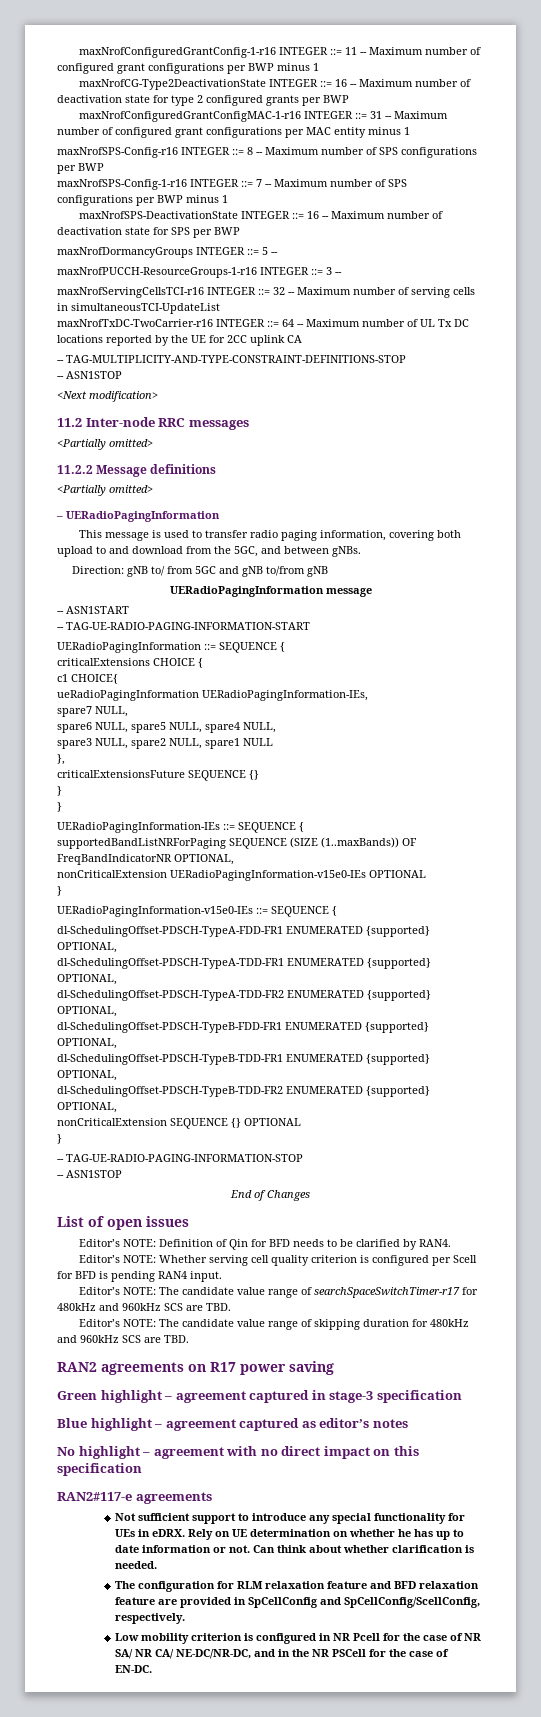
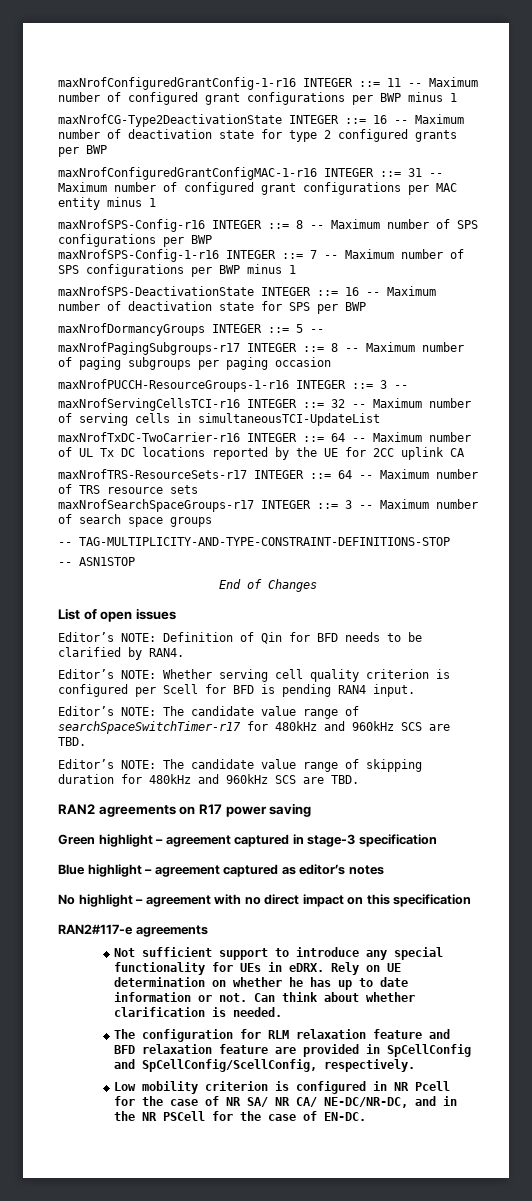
+ maxNrofPagingSubgroups-r17 INTEGER ::= 8 -- Maximum number of paging subgroups per paging occasion
+ maxNrofTRS-ResourceSets-r17 INTEGER ::= 64 -- Maximum number of TRS resource sets
+ maxNrofSearchSpaceGroups-r17 INTEGER ::= 3 -- Maximum number of search space groups
  -- TAG-MULTIPLICITY-AND-TYPE-CONSTRAINT-DEFINITIONS-STOP
- -- ASN1STOP
- <Next modification>
- 11.2 Inter-node RRC messages
- <Partially omitted>
- 11.2.2 Message definitions
- <Partially omitted>
- – UERadioPagingInformation
- This message is used to transfer radio paging information, covering both upload to and download from the 5GC, and between gNBs.
- Direction: gNB to/ from 5GC and gNB to/from gNB
- UERadioPagingInformation message
- -- ASN1START
- -- TAG-UE-RADIO-PAGING-INFORMATION-START
- UERadioPagingInformation ::= SEQUENCE {
- criticalExtensions CHOICE {
- c1 CHOICE{
- ueRadioPagingInformation UERadioPagingInformation-IEs,
- spare7 NULL,
- spare6 NULL, spare5 NULL, spare4 NULL,
- spare3 NULL, spare2 NULL, spare1 NULL
- },
- criticalExtensionsFuture SEQUENCE {}
- }
- }
- UERadioPagingInformation-IEs ::= SEQUENCE {
- supportedBandListNRForPaging SEQUENCE (SIZE (1..maxBands)) OF FreqBandIndicatorNR OPTIONAL,
- nonCriticalExtension UERadioPagingInformation-v15e0-IEs OPTIONAL
- }
- UERadioPagingInformation-v15e0-IEs ::= SEQUENCE {
- dl-SchedulingOffset-PDSCH-TypeA-FDD-FR1 ENUMERATED {supported} OPTIONAL,
- dl-SchedulingOffset-PDSCH-TypeA-TDD-FR1 ENUMERATED {supported} OPTIONAL,
- dl-SchedulingOffset-PDSCH-TypeA-TDD-FR2 ENUMERATED {supported} OPTIONAL,
- dl-SchedulingOffset-PDSCH-TypeB-FDD-FR1 ENUMERATED {supported} OPTIONAL,
- dl-SchedulingOffset-PDSCH-TypeB-TDD-FR1 ENUMERATED {supported} OPTIONAL,
- dl-SchedulingOffset-PDSCH-TypeB-TDD-FR2 ENUMERATED {supported} OPTIONAL,
- nonCriticalExtension SEQUENCE {} OPTIONAL
- }
- -- TAG-UE-RADIO-PAGING-INFORMATION-STOP

